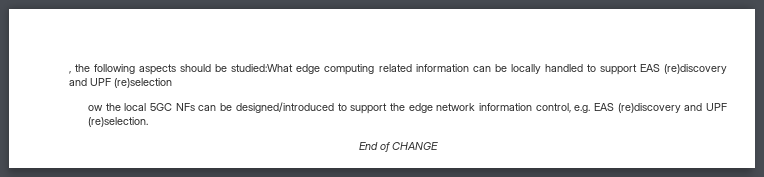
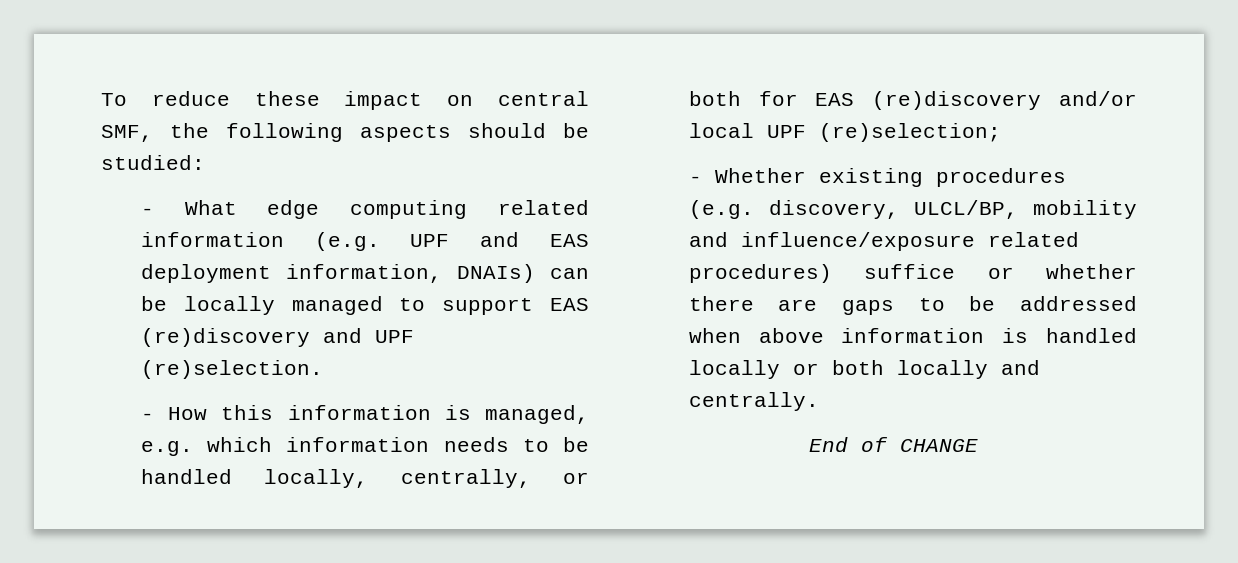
- , the following aspects should be studied:What edge computing related information can be locally handled to support EAS (re)discovery and UPF (re)selection
- ow the local 5GC NFs can be designed/introduced to support the edge network information control, e.g. EAS (re)discovery and UPF (re)selection.
+ To reduce these impact on central SMF, the following aspects should be studied:
+ - What edge computing related information (e.g. UPF and EAS deployment information, DNAIs) can be locally managed to support EAS (re)discovery and UPF (re)selection.
+ - How this information is managed, e.g. which information needs to be handled locally, centrally, or both for EAS (re)discovery and/or local UPF (re)selection;
+ - Whether existing procedures (e.g. discovery, ULCL/BP, mobility and influence/exposure related procedures) suffice or whether there are gaps to be addressed when above information is handled locally or both locally and centrally.

